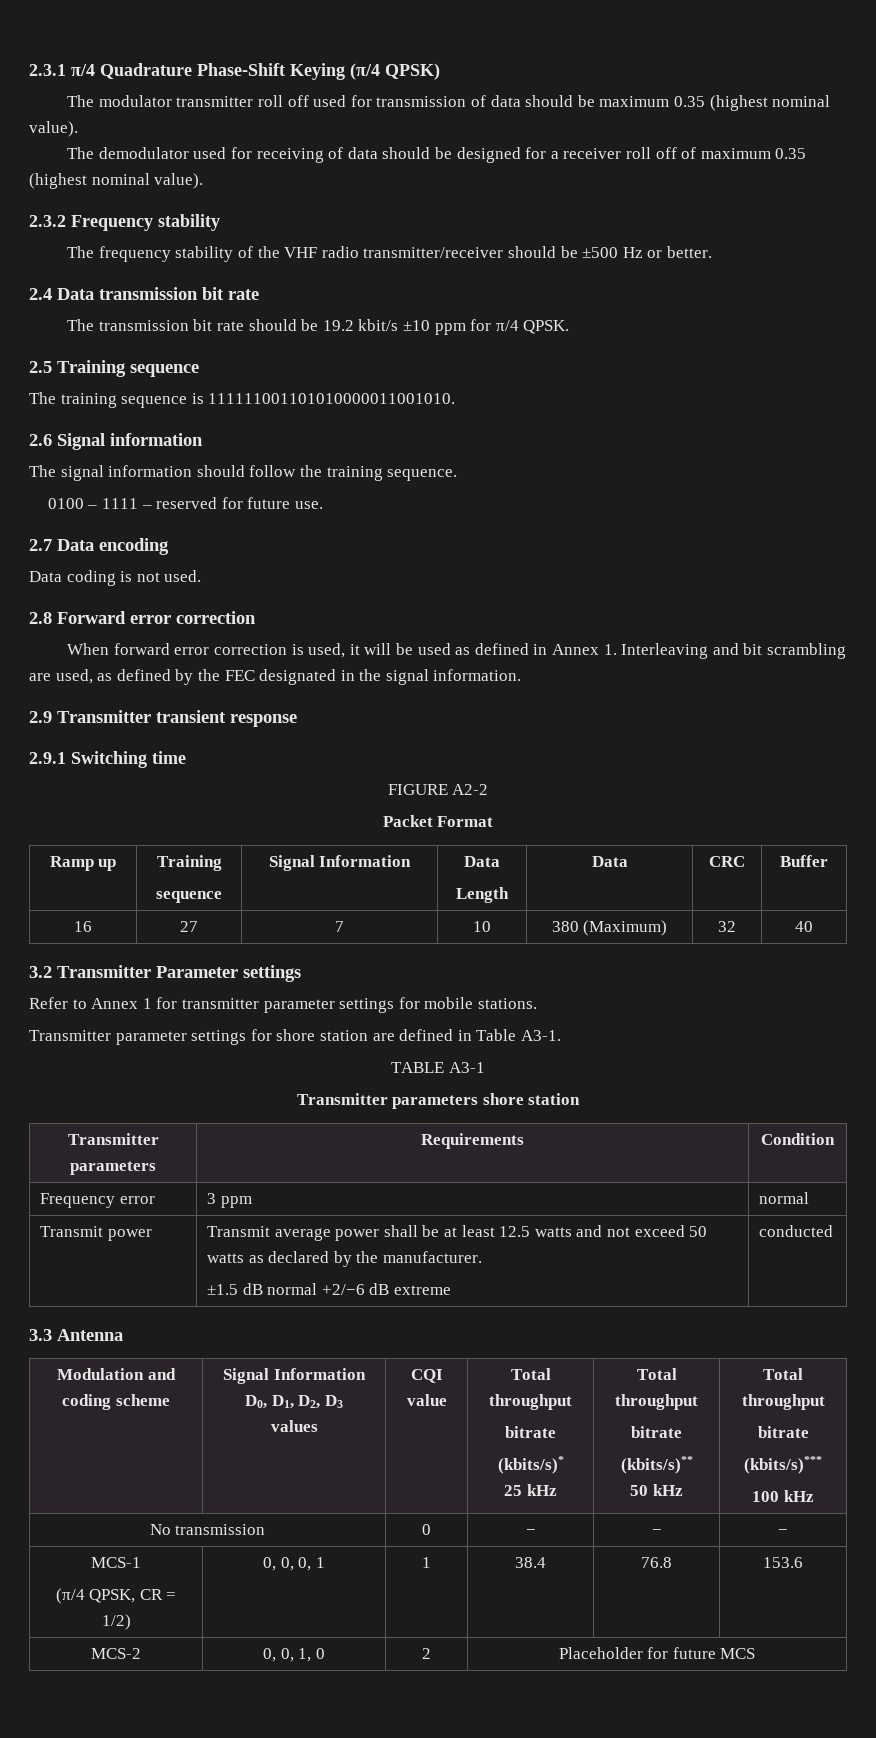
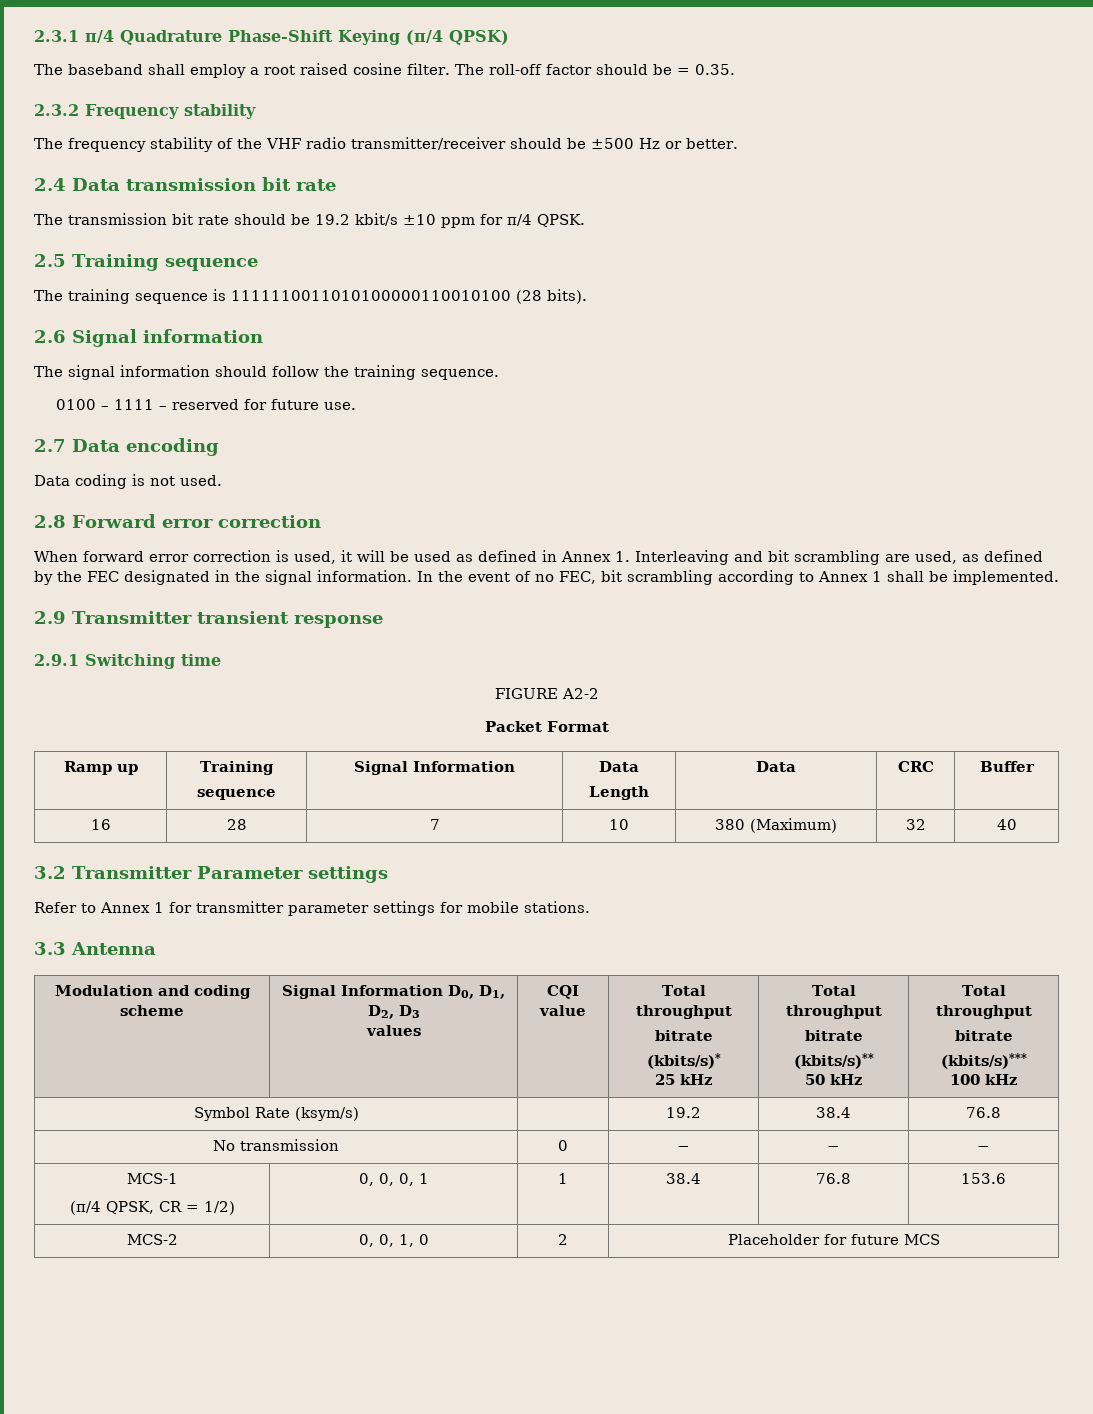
- The modulator transmitter roll off used for transmission of data should be maximum 0.35 (highest nominal value).
- The demodulator used for receiving of data should be designed for a receiver roll off of maximum 0.35 (highest nominal value).
+ The baseband shall employ a root raised cosine filter. The roll-off factor should be = 0.35.
- The training sequence is 111111001101010000011001010.
+ The training sequence is 1111110011010100000110010100 (28 bits).
+ In the event of no FEC, bit scrambling according to Annex 1 shall be implemented.
- 16 | 27 | 7 | 10 | 380 (Maximum) | 32 | 40
+ 16 | 28 | 7 | 10 | 380 (Maximum) | 32 | 40
- Transmitter parameter settings for shore station are defined in Table A3-1.
- TABLE A3-1
- Transmitter parameters shore station
- Transmitter parameters | Requirements | Condition
- Frequency error | 3 ppm | normal
- Transmit power | Transmit average power shall be at least 12.5 watts and not exceed 50 watts as declared by the manufacturer.
- ±1.5 dB normal +2/−6 dB extreme | conducted
+ Symbol Rate (ksym/s) | | 19.2 | 38.4 | 76.8

